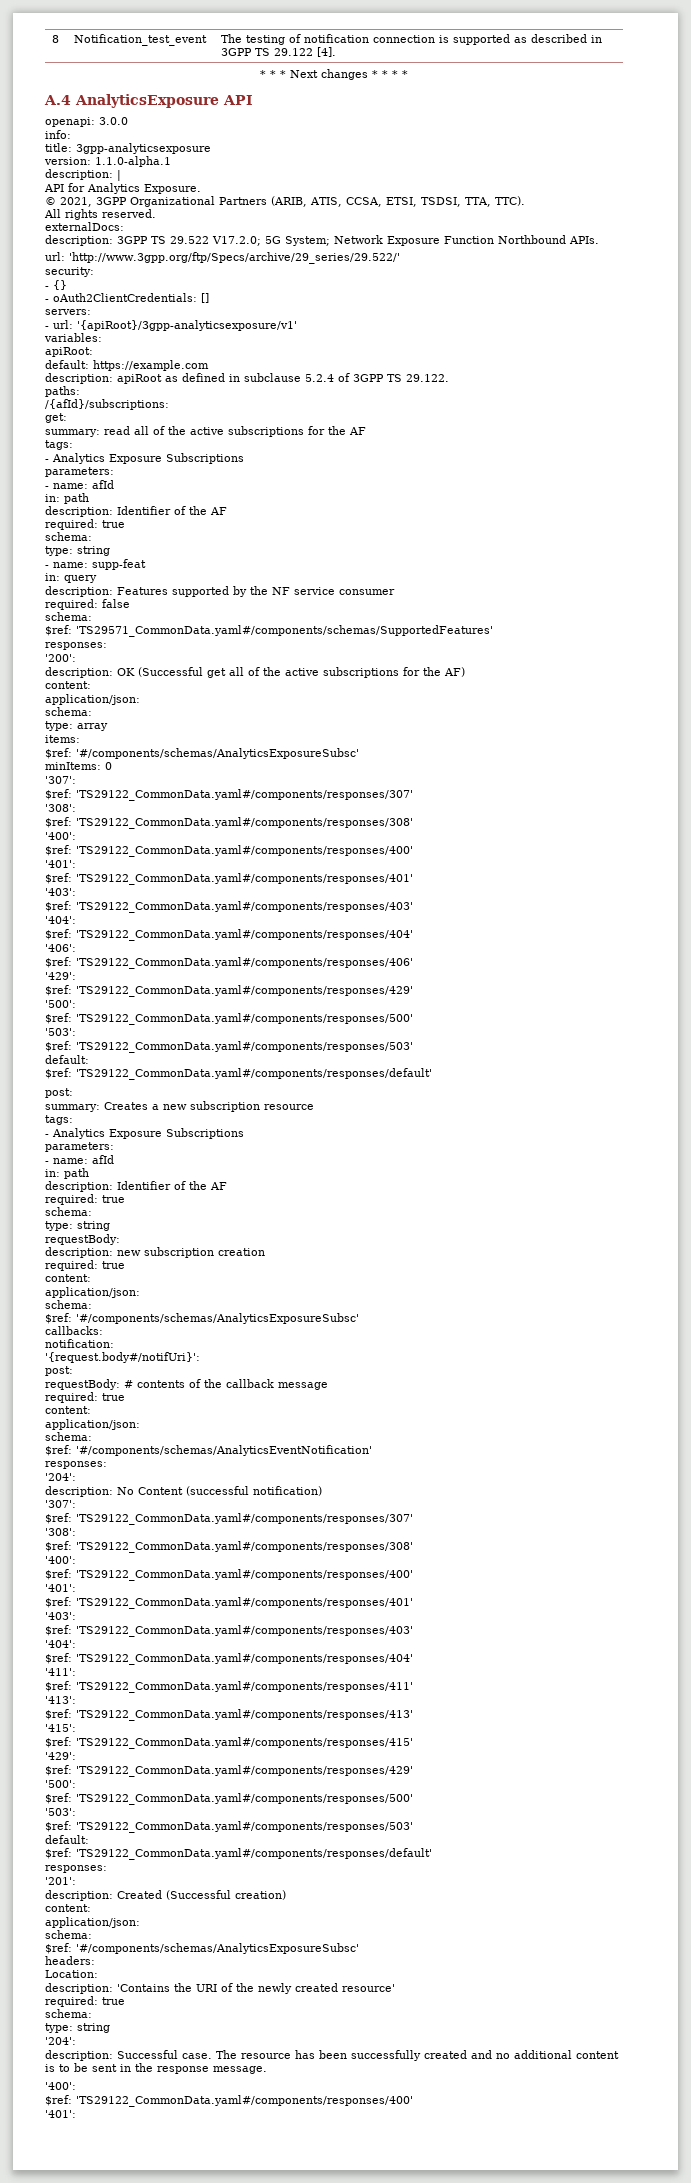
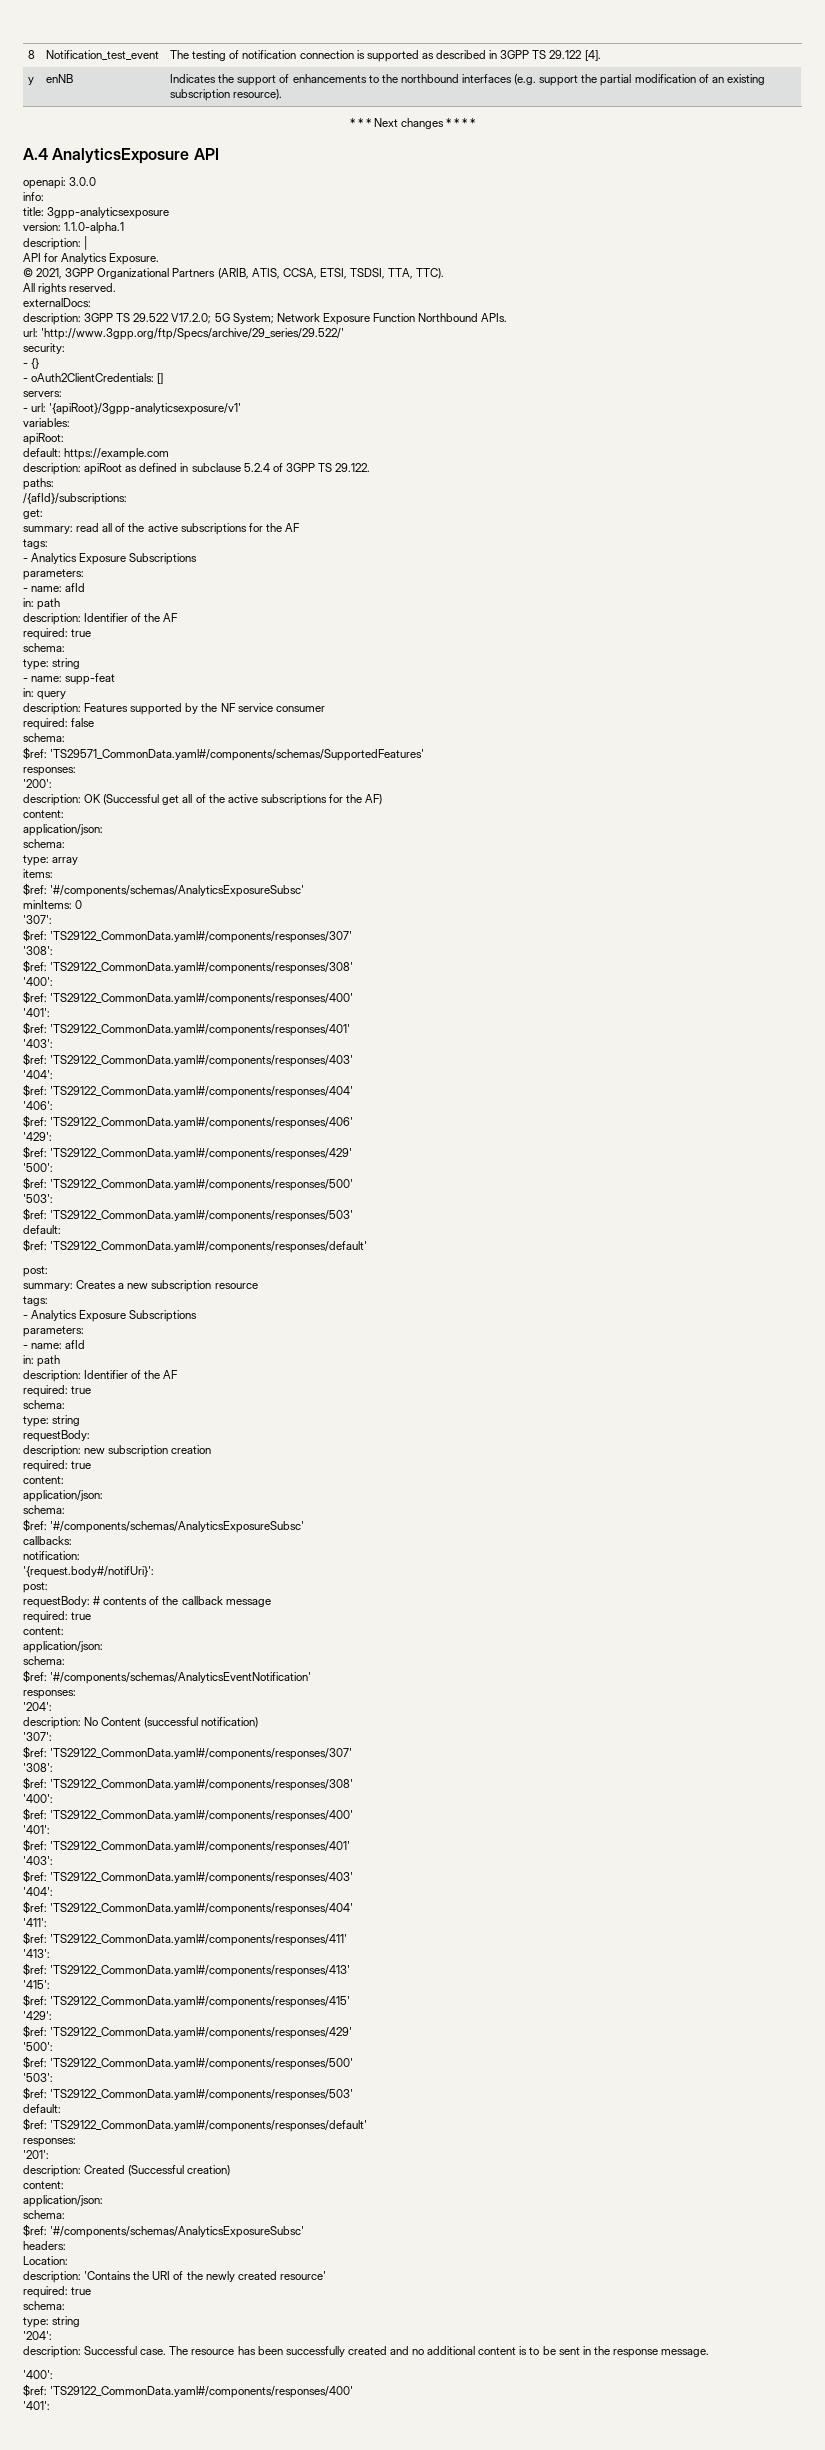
+ y | enNB | Indicates the support of enhancements to the northbound interfaces (e.g. support the partial modification of an existing subscription resource).

